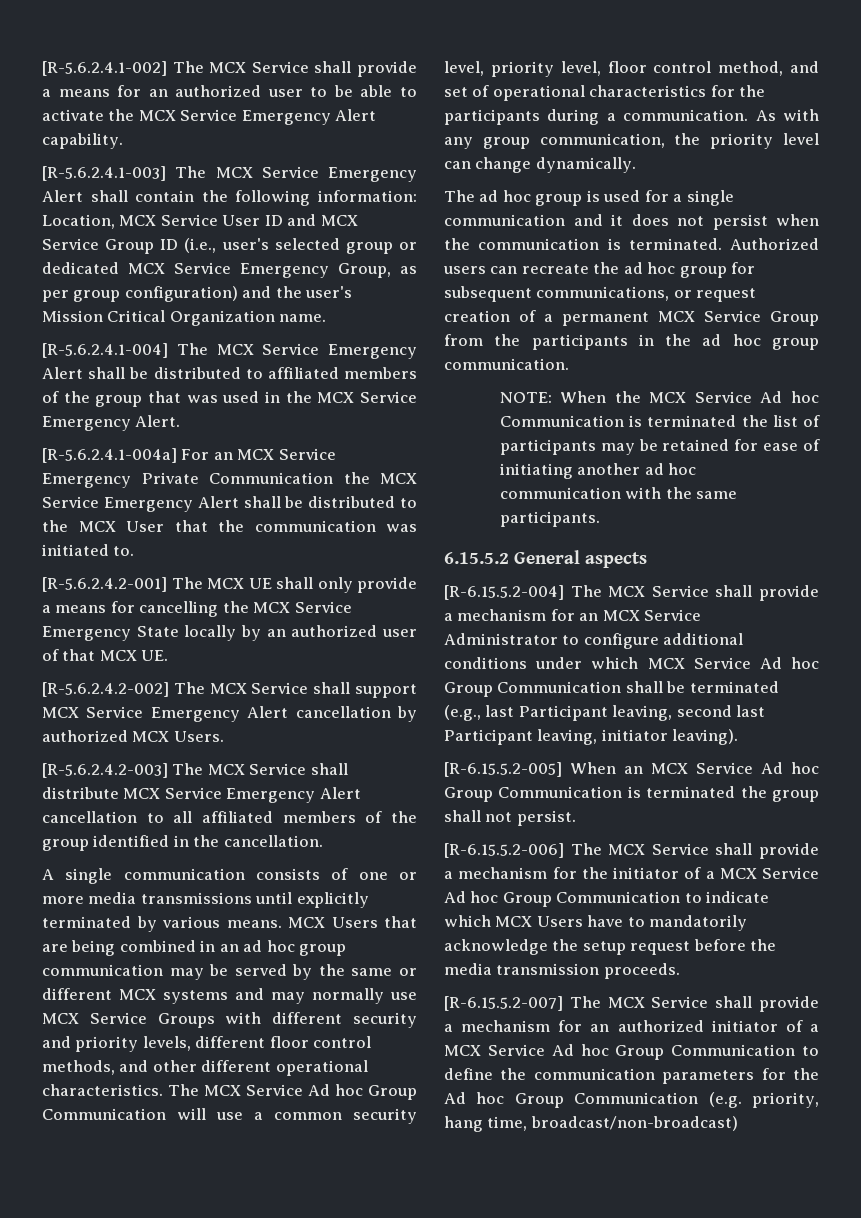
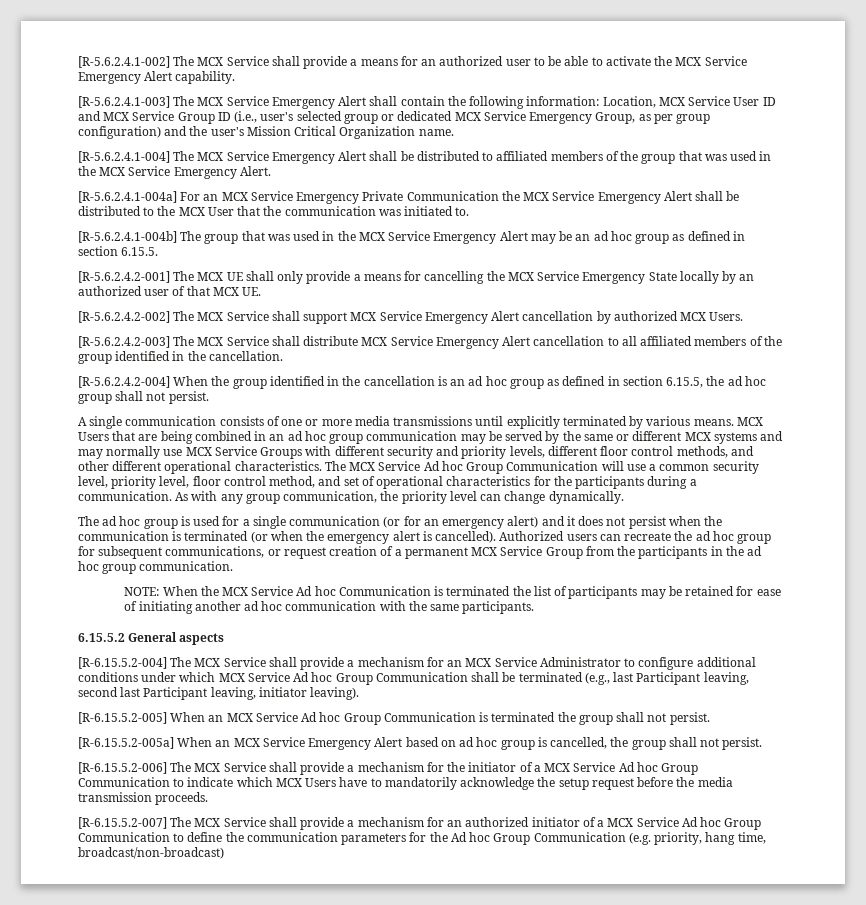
+ [R-5.6.2.4.1-004b] The group that was used in the MCX Service Emergency Alert may be an ad hoc group as defined in section 6.15.5.
+ [R-5.6.2.4.2-004] When the group identified in the cancellation is an ad hoc group as defined in section 6.15.5, the ad hoc group shall not persist.
- The ad hoc group is used for a single communication and it does not persist when the communication is terminated.
+ The ad hoc group is used for a single communication (or for an emergency alert) and it does not persist when the communication is terminated (or when the emergency alert is cancelled).
+ [R-6.15.5.2-005a] When an MCX Service Emergency Alert based on ad hoc group is cancelled, the group shall not persist.

